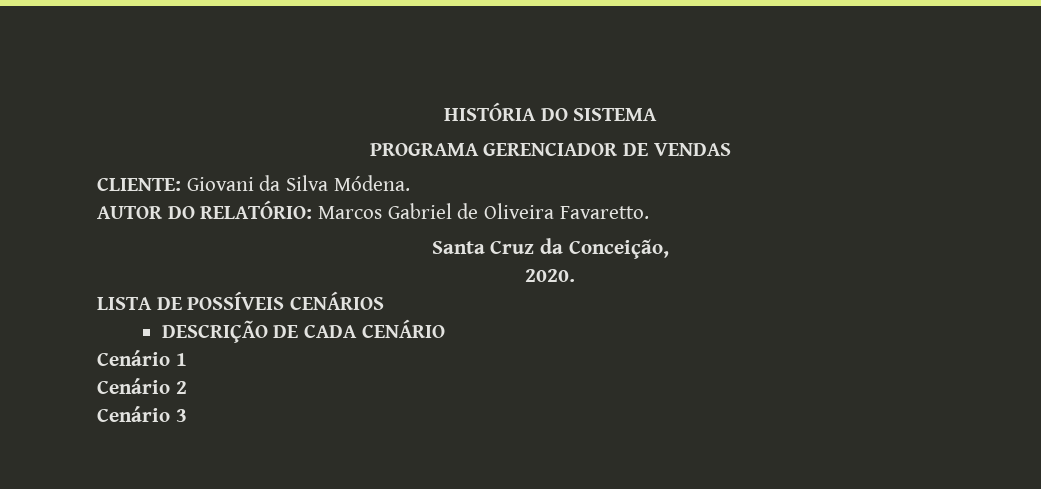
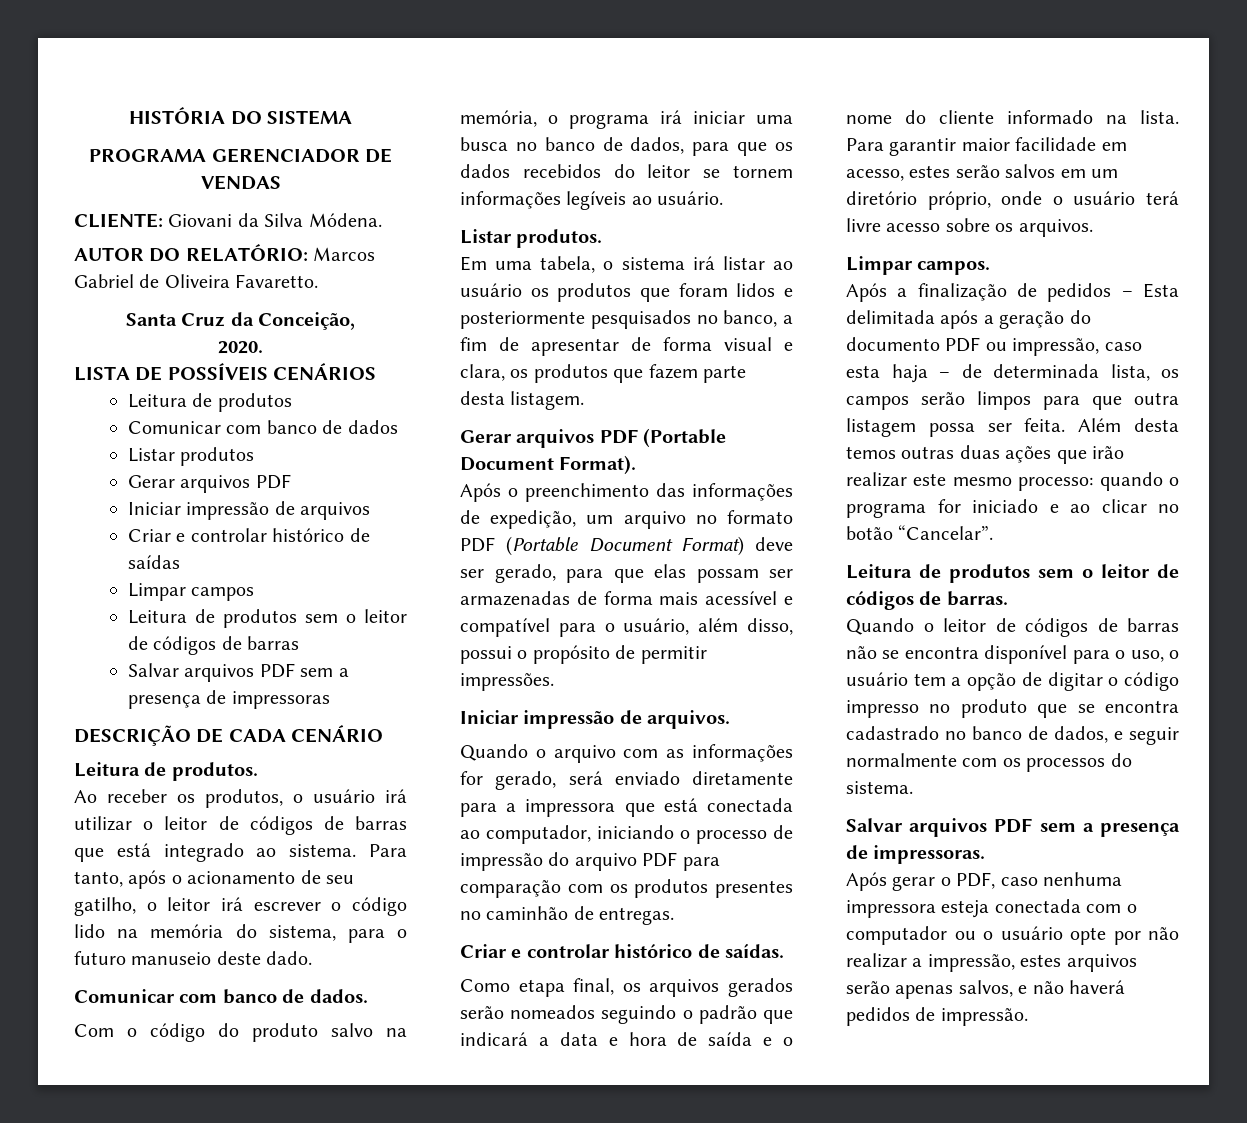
  LISTA DE POSSÍVEIS CENÁRIOS
+ Leitura de produtos
+ Comunicar com banco de dados
+ Listar produtos
+ Gerar arquivos PDF
+ Iniciar impressão de arquivos
+ Criar e controlar histórico de saídas
+ Limpar campos
+ Leitura de produtos sem o leitor de códigos de barras
+ Salvar arquivos PDF sem a presença de impressoras
  DESCRIÇÃO DE CADA CENÁRIO
- Cenário 1
- Cenário 2
- Cenário 3
+ Leitura de produtos.
+ Ao receber os produtos, o usuário irá utilizar o leitor de códigos de barras que está integrado ao sistema. Para tanto, após o acionamento de seu gatilho, o leitor irá escrever o código lido na memória do sistema, para o futuro manuseio deste dado.
+ Comunicar com banco de dados.
+ Com o código do produto salvo na memória, o programa irá iniciar uma busca no banco de dados, para que os dados recebidos do leitor se tornem informações legíveis ao usuário.
+ Listar produtos.
+ Em uma tabela, o sistema irá listar ao usuário os produtos que foram lidos e posteriormente pesquisados no banco, a fim de apresentar de forma visual e clara, os produtos que fazem parte desta listagem.
+ Gerar arquivos PDF (Portable Document Format).
+ Após o preenchimento das informações de expedição, um arquivo no formato PDF (Portable Document Format) deve ser gerado, para que elas possam ser armazenadas de forma mais acessível e compatível para o usuário, além disso, possui o propósito de permitir impressões.
+ Iniciar impressão de arquivos.
+ Quando o arquivo com as informações for gerado, será enviado diretamente para a impressora que está conectada ao computador, iniciando o processo de impressão do arquivo PDF para comparação com os produtos presentes no caminhão de entregas.
+ Criar e controlar histórico de saídas.
+ Como etapa final, os arquivos gerados serão nomeados seguindo o padrão que indicará a data e hora de saída e o nome do cliente informado na lista. Para garantir maior facilidade em acesso, estes serão salvos em um diretório próprio, onde o usuário terá livre acesso sobre os arquivos.
+ Limpar campos.
+ Após a finalização de pedidos – Esta delimitada após a geração do documento PDF ou impressão, caso esta haja – de determinada lista, os campos serão limpos para que outra listagem possa ser feita. Além desta temos outras duas ações que irão realizar este mesmo processo: quando o programa for iniciado e ao clicar no botão “Cancelar”.
+ Leitura de produtos sem o leitor de códigos de barras.
+ Quando o leitor de códigos de barras não se encontra disponível para o uso, o usuário tem a opção de digitar o código impresso no produto que se encontra cadastrado no banco de dados, e seguir normalmente com os processos do sistema.
+ Salvar arquivos PDF sem a presença de impressoras.
+ Após gerar o PDF, caso nenhuma impressora esteja conectada com o computador ou o usuário opte por não realizar a impressão, estes arquivos serão apenas salvos, e não haverá pedidos de impressão.

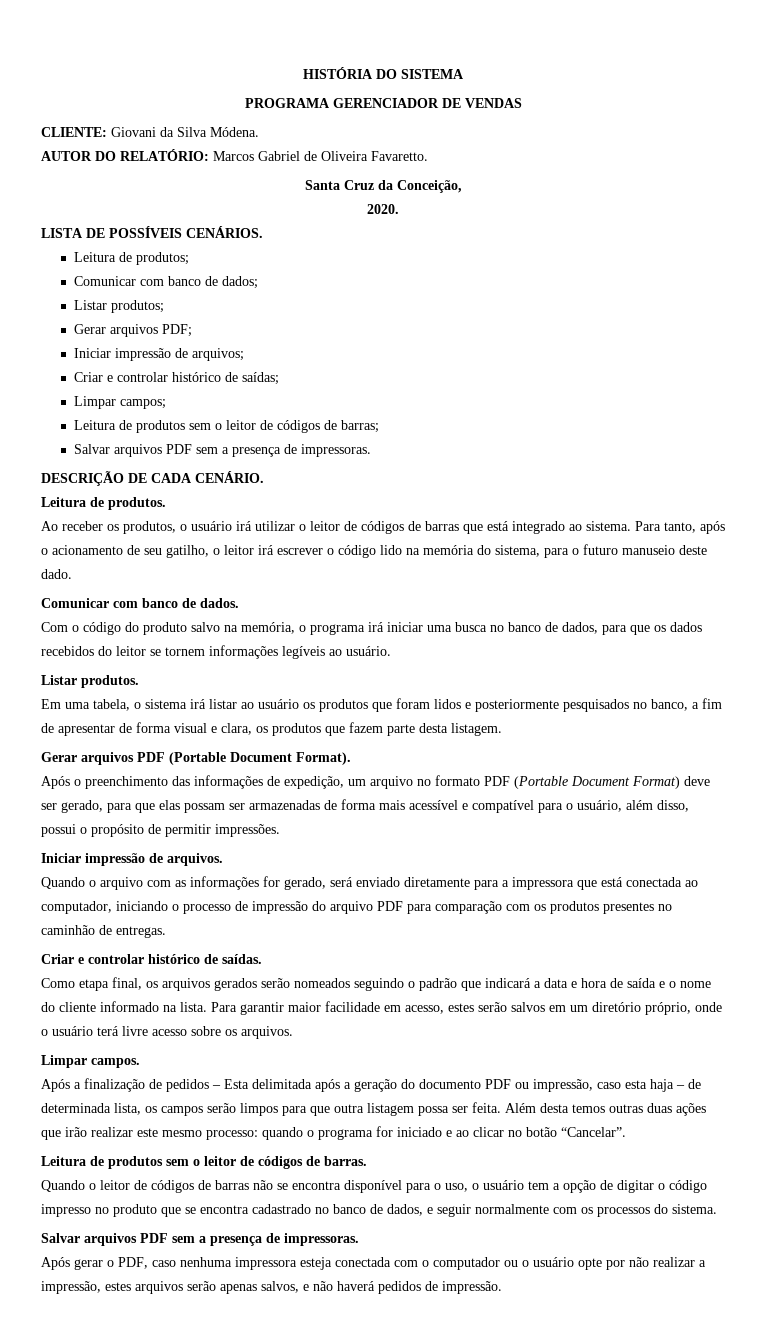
- LISTA DE POSSÍVEIS CENÁRIOS
- Leitura de produtos
- Comunicar com banco de dados
- Listar produtos
- Gerar arquivos PDF
- Iniciar impressão de arquivos
- Criar e controlar histórico de saídas
- Limpar campos
- Leitura de produtos sem o leitor de códigos de barras
- Salvar arquivos PDF sem a presença de impressoras
+ LISTA DE POSSÍVEIS CENÁRIOS.
+ Leitura de produtos;
+ Comunicar com banco de dados;
+ Listar produtos;
+ Gerar arquivos PDF;
+ Iniciar impressão de arquivos;
+ Criar e controlar histórico de saídas;
+ Limpar campos;
+ Leitura de produtos sem o leitor de códigos de barras;
+ Salvar arquivos PDF sem a presença de impressoras.
- DESCRIÇÃO DE CADA CENÁRIO
+ DESCRIÇÃO DE CADA CENÁRIO.

